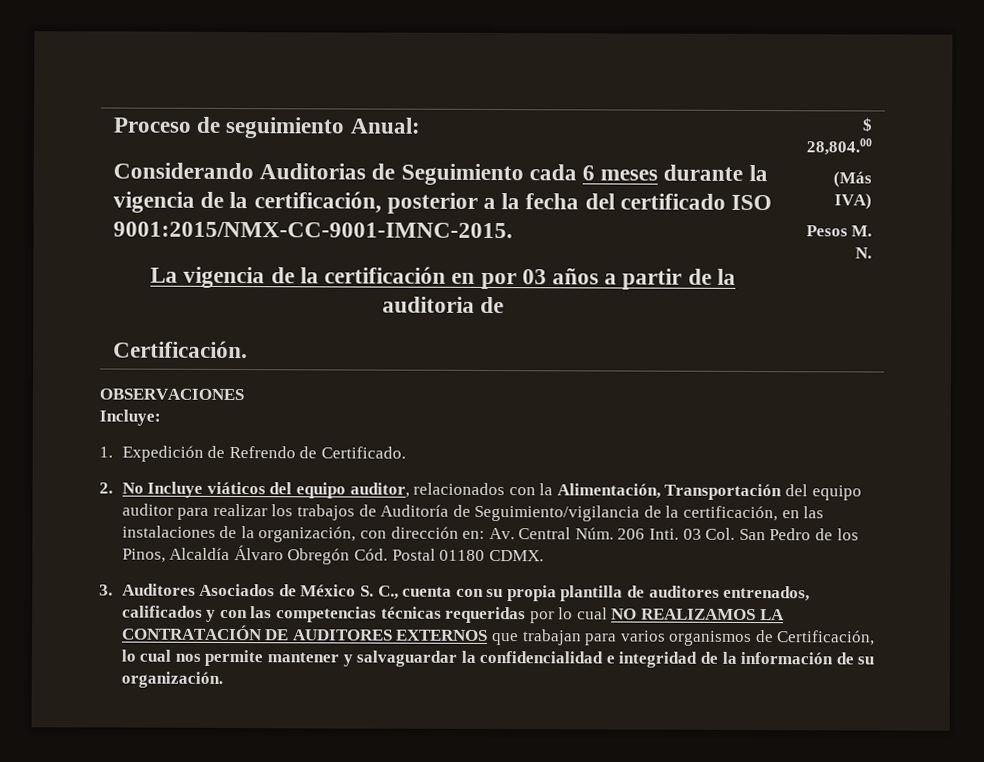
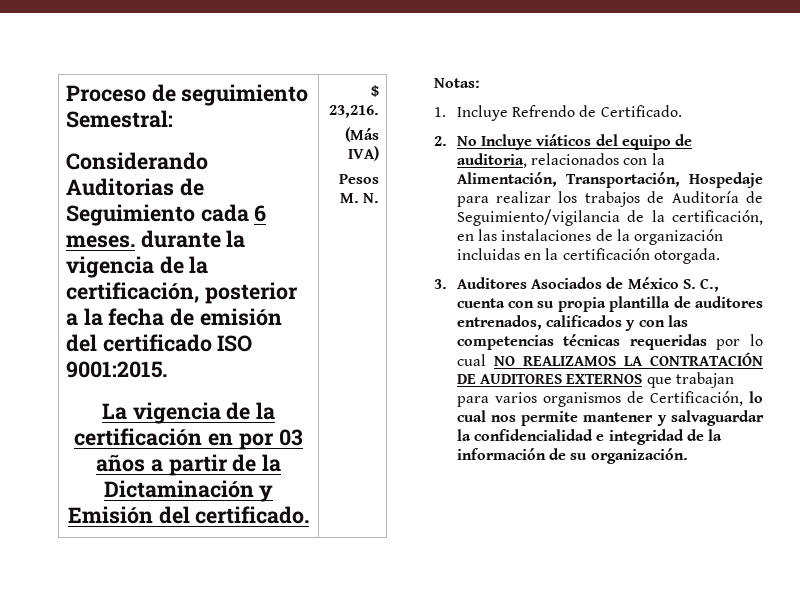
- Proceso de seguimiento Anual:
+ Proceso de seguimiento Semestral:
- Considerando Auditorias de Seguimiento cada 6 meses durante la vigencia de la certificación, posterior a la fecha del certificado ISO 9001:2015/NMX-CC-9001-IMNC-2015.
+ Considerando Auditorias de Seguimiento cada 6 meses. durante la vigencia de la certificación, posterior a la fecha de emisión del certificado ISO 9001:2015.
- La vigencia de la certificación en por 03 años a partir de la auditoria de
- Certificación.
+ La vigencia de la certificación en por 03 años a partir de la Dictaminación y Emisión del certificado.
- $ 28,804.00
+ $ 23,216.
- OBSERVACIONES
- Incluye:
+ Notas:
- 1. Expedición de Refrendo de Certificado.
+ 1. Incluye Refrendo de Certificado.
- 2. No Incluye viáticos del equipo auditor, relacionados con la Alimentación, Transportación del equipo auditor para realizar los trabajos de Auditoría de Seguimiento/vigilancia de la certificación, en las instalaciones de la organización, con dirección en: Av. Central Núm. 206 Inti. 03 Col. San Pedro de los Pinos, Alcaldía Álvaro Obregón Cód. Postal 01180 CDMX.
+ 2. No Incluye viáticos del equipo de auditoria, relacionados con la Alimentación, Transportación, Hospedaje para realizar los trabajos de Auditoría de Seguimiento/vigilancia de la certificación, en las instalaciones de la organización incluidas en la certificación otorgada.

